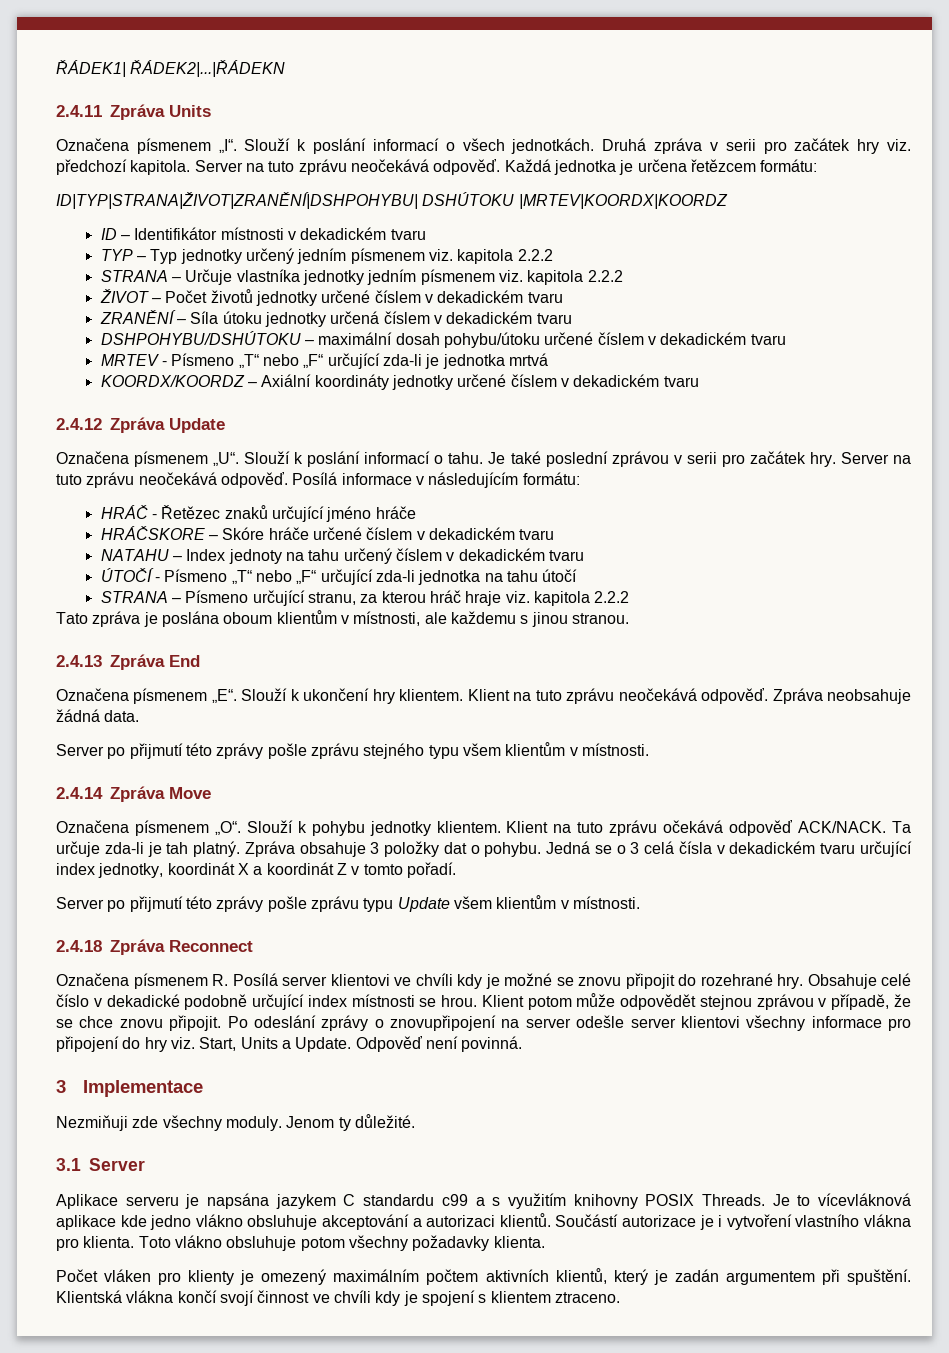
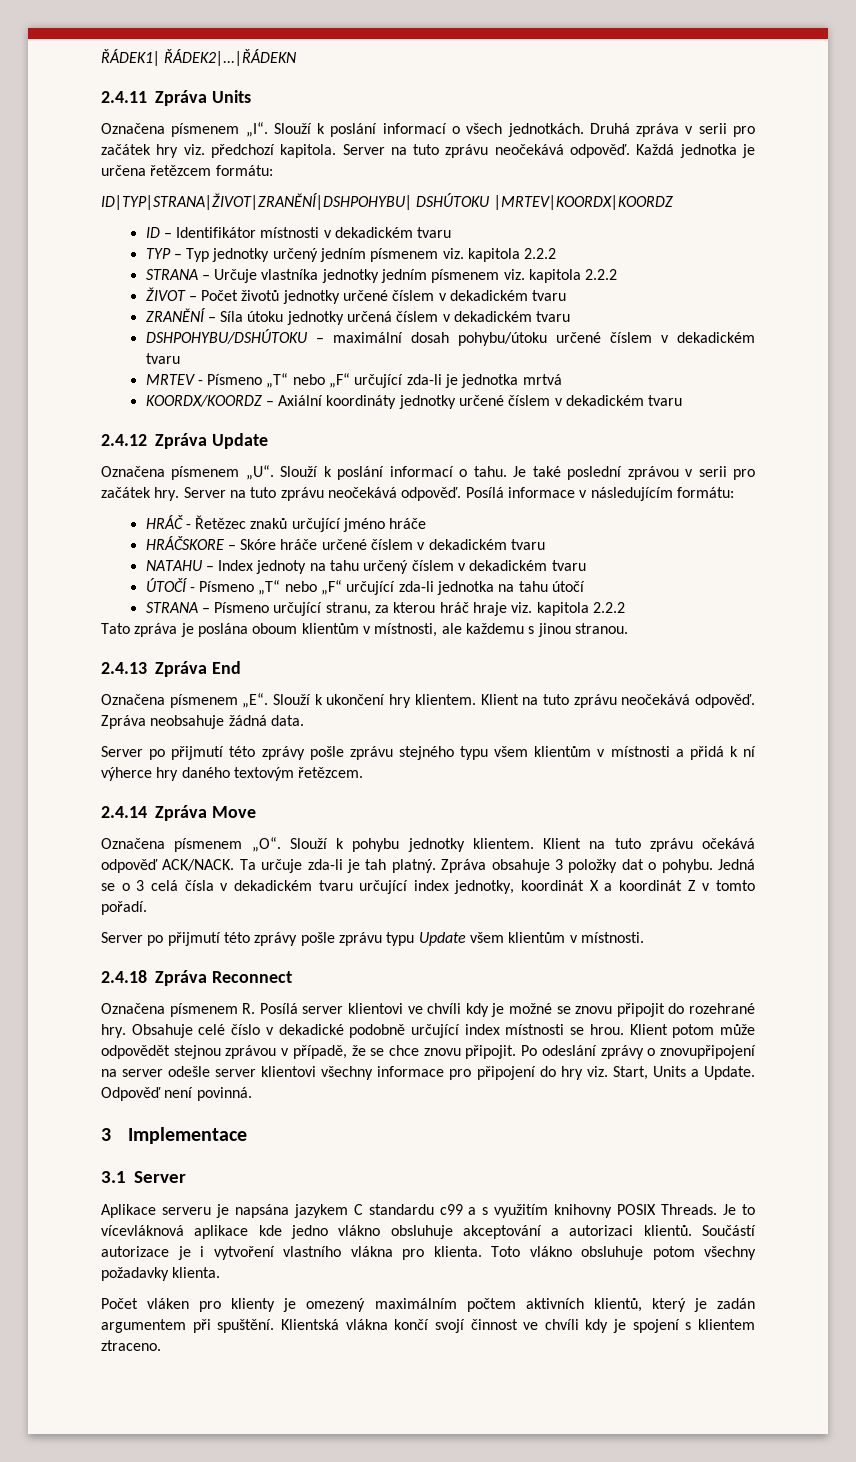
- Server po přijmutí této zprávy pošle zprávu stejného typu všem klientům v místnosti.
+ Server po přijmutí této zprávy pošle zprávu stejného typu všem klientům v místnosti a přidá k ní výherce hry daného textovým řetězcem.
- Nezmiňuji zde všechny moduly. Jenom ty důležité.

